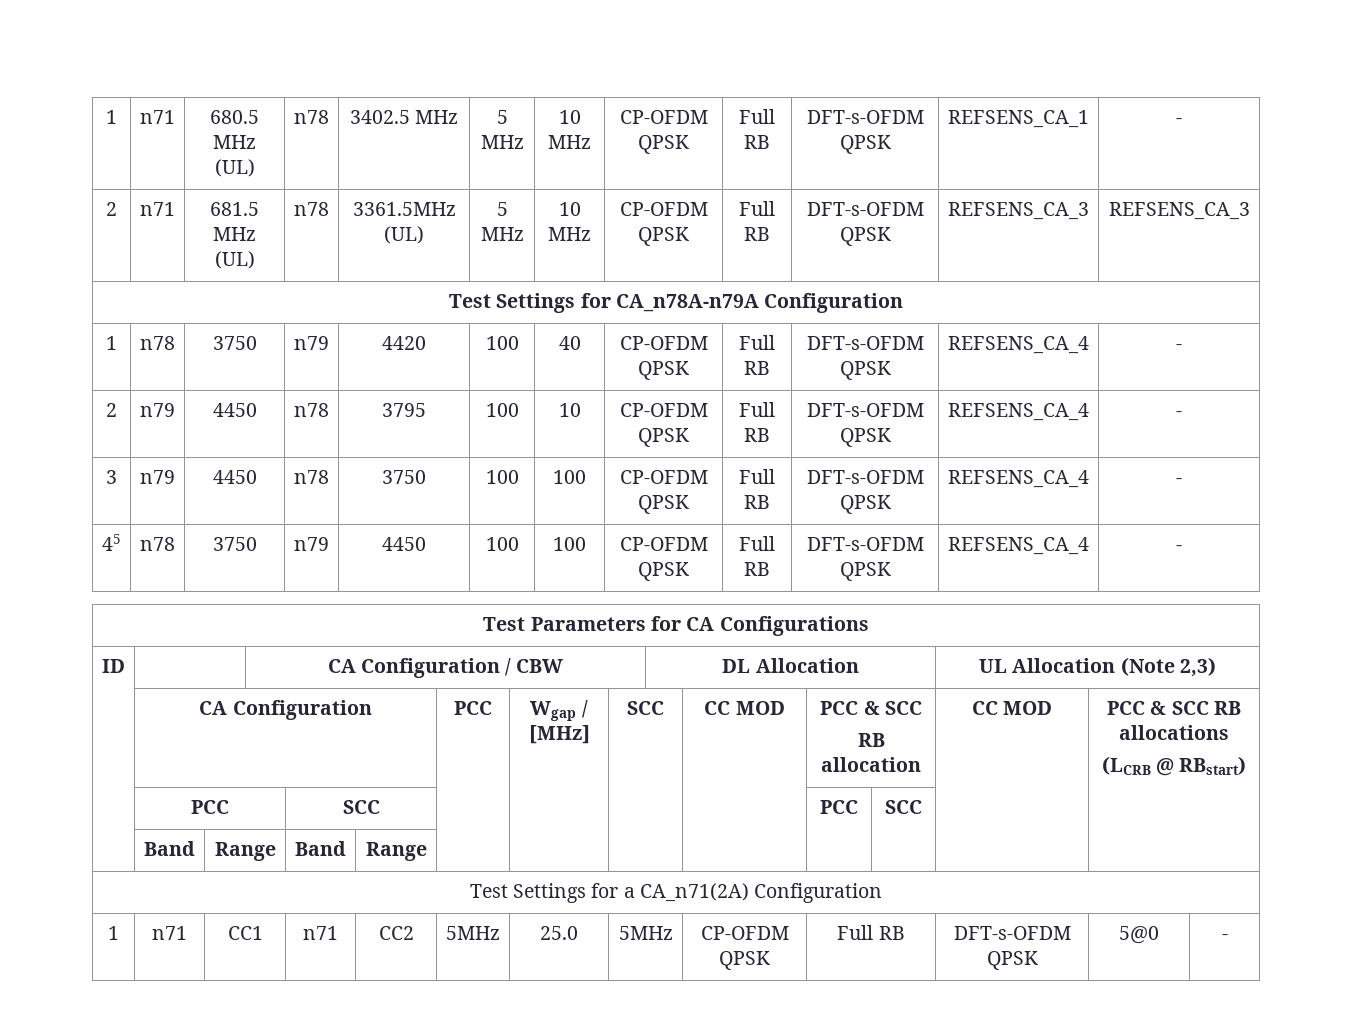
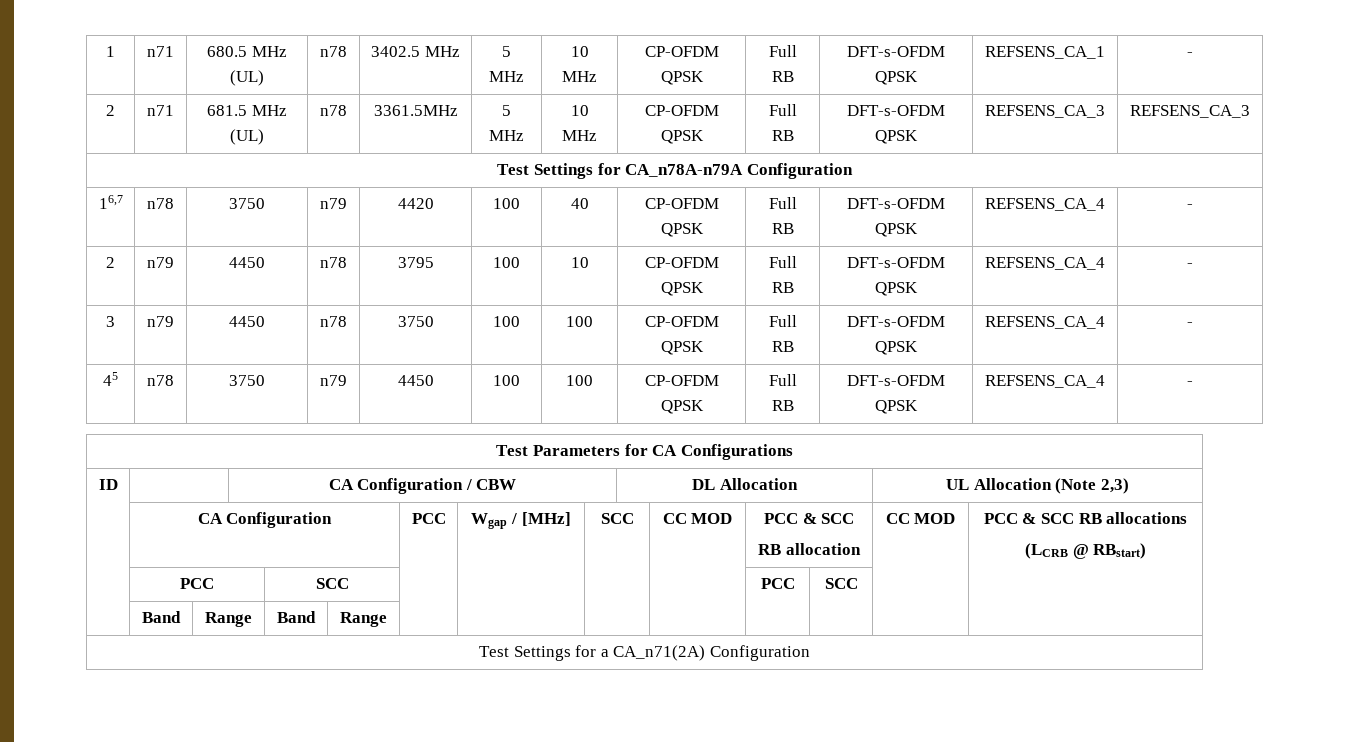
- 2 | n71 | 681.5 MHz (UL) | n78 | 3361.5MHz (UL) | 5 MHz | 10 MHz | CP-OFDM QPSK | Full RB | DFT-s-OFDM QPSK | REFSENS_CA_3 | REFSENS_CA_3
+ 2 | n71 | 681.5 MHz (UL) | n78 | 3361.5MHz | 5 MHz | 10 MHz | CP-OFDM QPSK | Full RB | DFT-s-OFDM QPSK | REFSENS_CA_3 | REFSENS_CA_3
- 1 | n78 | 3750 | n79 | 4420 | 100 | 40 | CP-OFDM QPSK | Full RB | DFT-s-OFDM QPSK | REFSENS_CA_4 | -
+ 16,7 | n78 | 3750 | n79 | 4420 | 100 | 40 | CP-OFDM QPSK | Full RB | DFT-s-OFDM QPSK | REFSENS_CA_4 | -
- 1 | n71 | CC1 | n71 | CC2 | 5MHz | 25.0 | 5MHz | CP-OFDM QPSK | Full RB | DFT-s-OFDM QPSK | 5@0 | -

